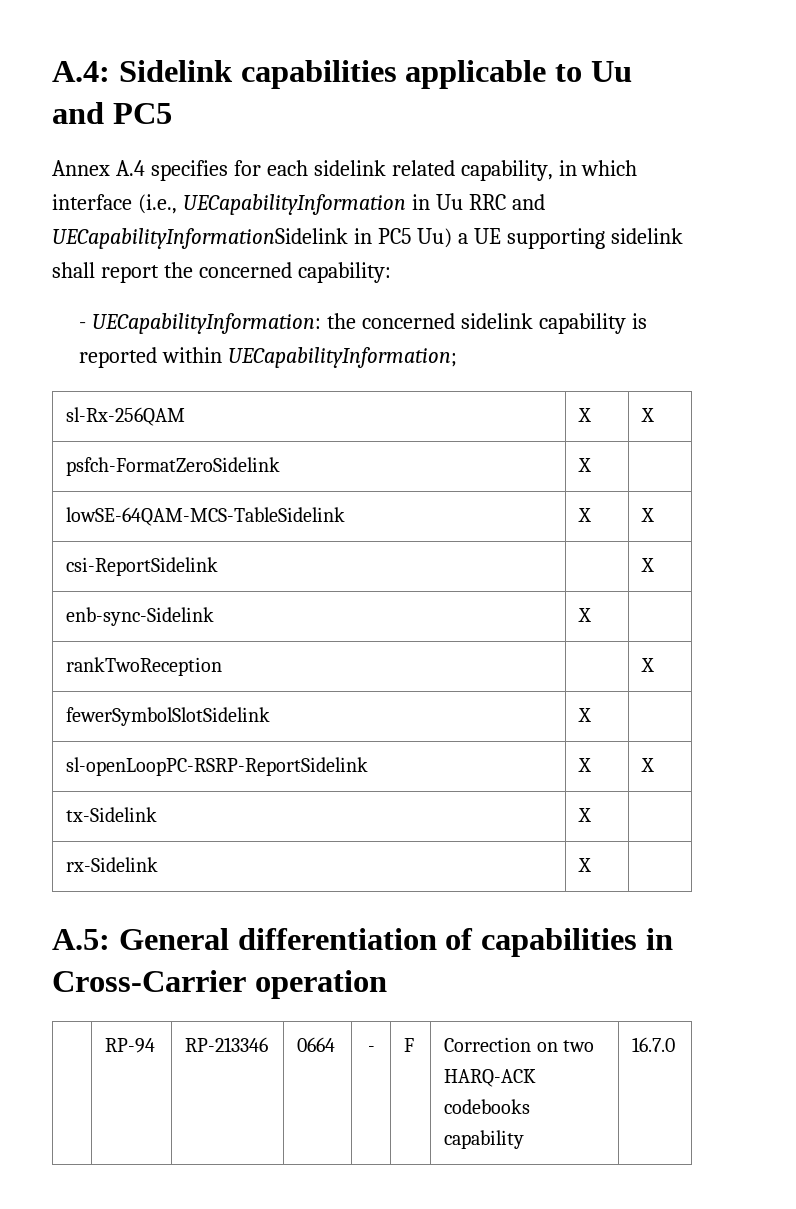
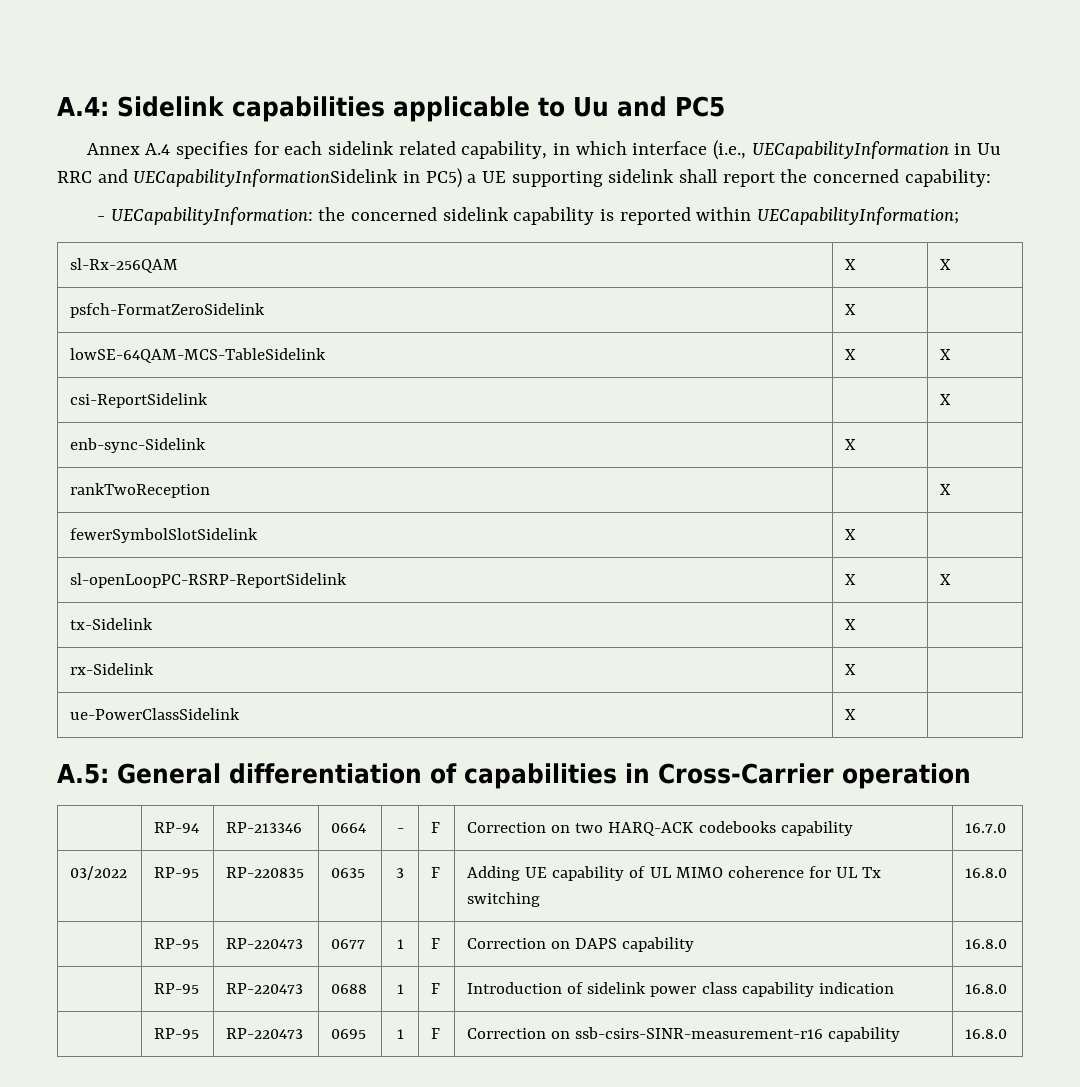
- Annex A.4 specifies for each sidelink related capability, in which interface (i.e., UECapabilityInformation in Uu RRC and UECapabilityInformationSidelink in PC5 Uu) a UE supporting sidelink shall report the concerned capability:
+ Annex A.4 specifies for each sidelink related capability, in which interface (i.e., UECapabilityInformation in Uu RRC and UECapabilityInformationSidelink in PC5) a UE supporting sidelink shall report the concerned capability:
+ ue-PowerClassSidelink | X |
+ 03/2022 | RP-95 | RP-220835 | 0635 | 3 | F | Adding UE capability of UL MIMO coherence for UL Tx switching | 16.8.0
+ | RP-95 | RP-220473 | 0677 | 1 | F | Correction on DAPS capability | 16.8.0
+ | RP-95 | RP-220473 | 0688 | 1 | F | Introduction of sidelink power class capability indication | 16.8.0
+ | RP-95 | RP-220473 | 0695 | 1 | F | Correction on ssb-csirs-SINR-measurement-r16 capability | 16.8.0

